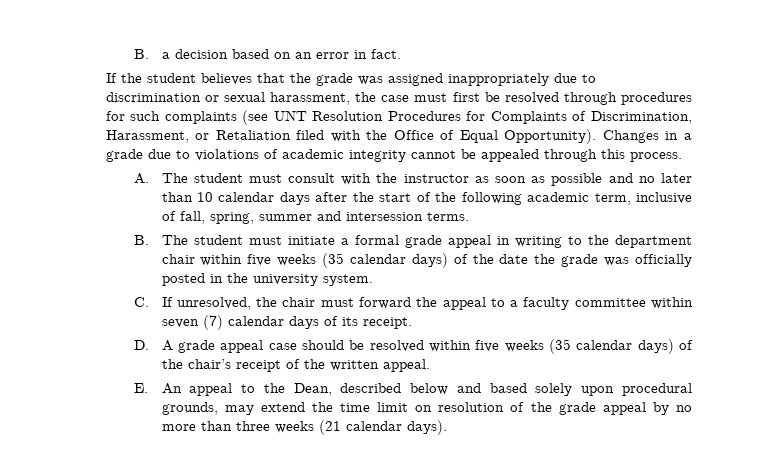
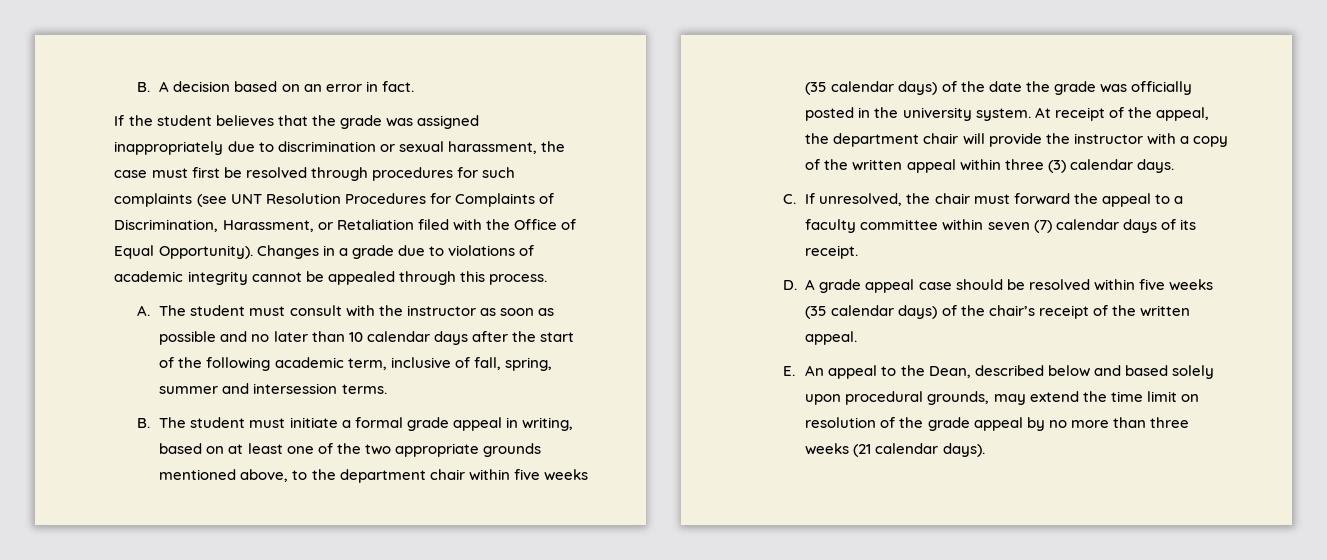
- B. a decision based on an error in fact.
+ B. A decision based on an error in fact.
- B. The student must initiate a formal grade appeal in writing to the department chair within five weeks (35 calendar days) of the date the grade was officially posted in the university system.
+ B. The student must initiate a formal grade appeal in writing, based on at least one of the two appropriate grounds mentioned above, to the department chair within five weeks (35 calendar days) of the date the grade was officially posted in the university system. At receipt of the appeal, the department chair will provide the instructor with a copy of the written appeal within three (3) calendar days.

